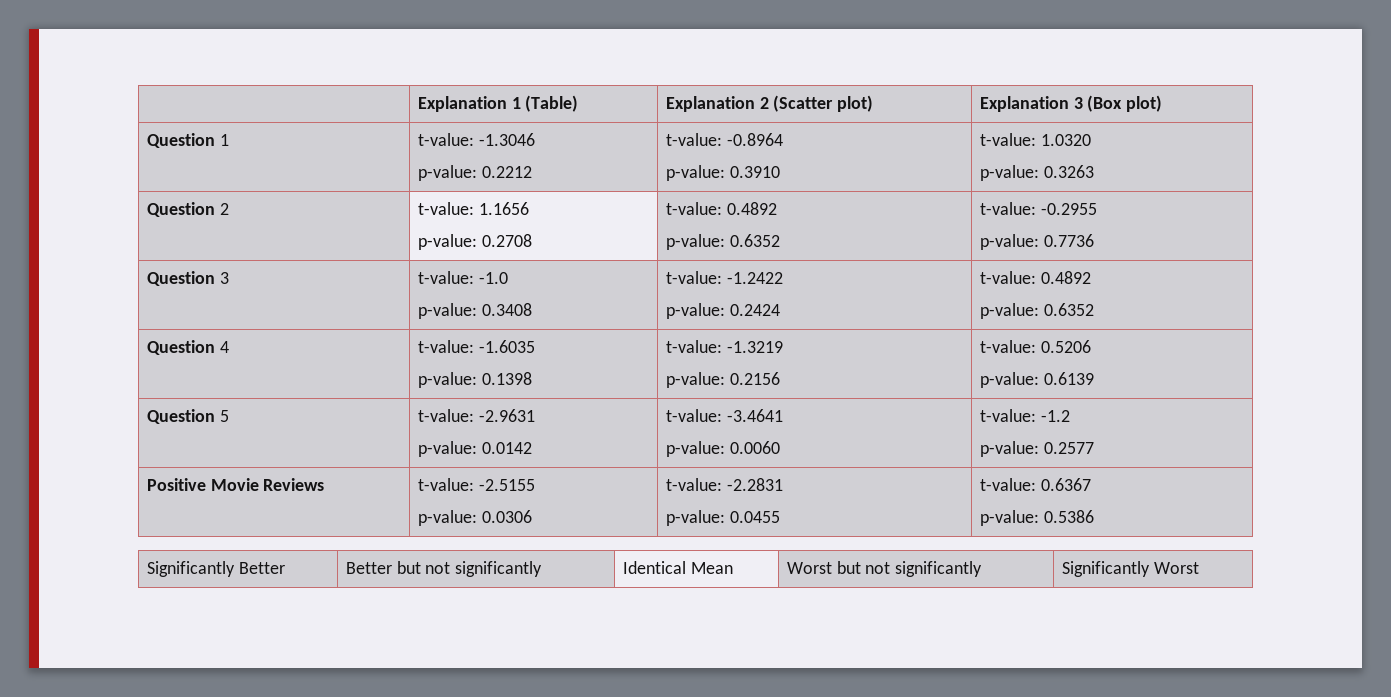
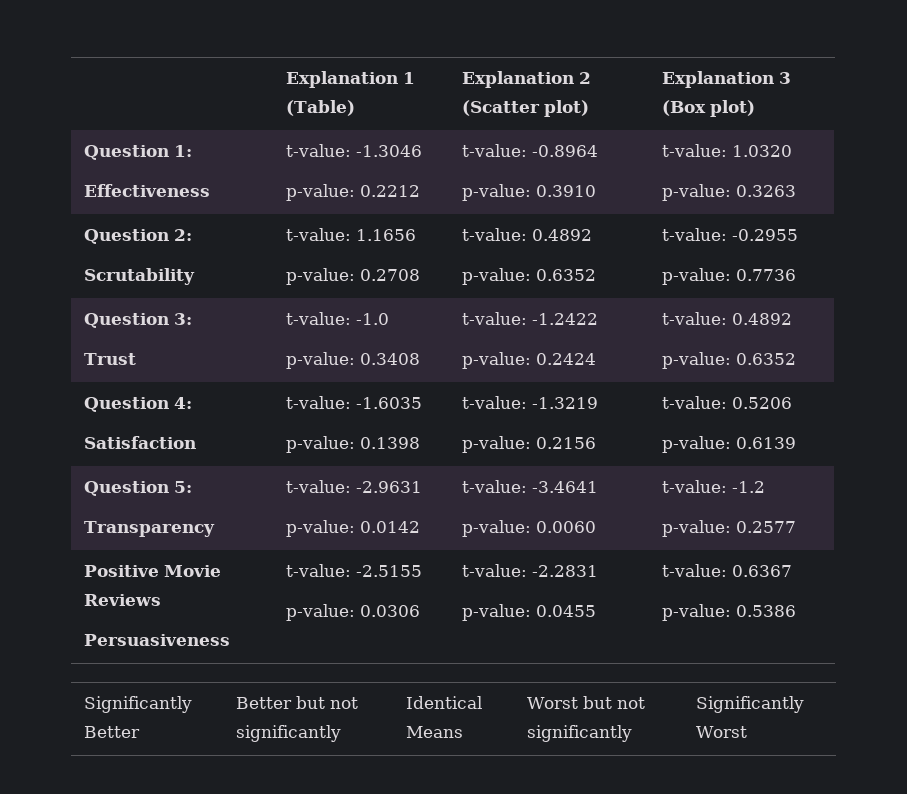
- Question 1 | t-value: -1.3046
+ Question 1:
+ Effectiveness | t-value: -1.3046
- Question 2 | t-value: 1.1656
+ Question 2:
+ Scrutability | t-value: 1.1656
- Question 3 | t-value: -1.0
+ Question 3:
+ Trust | t-value: -1.0
- Question 4 | t-value: -1.6035
+ Question 4:
+ Satisfaction | t-value: -1.6035
- Question 5 | t-value: -2.9631
+ Question 5:
+ Transparency | t-value: -2.9631
- Positive Movie Reviews | t-value: -2.5155
+ Positive Movie Reviews
+ Persuasiveness | t-value: -2.5155
- Significantly Better | Better but not significantly | Identical Mean | Worst but not significantly | Significantly Worst
+ Significantly Better | Better but not significantly | Identical Means | Worst but not significantly | Significantly Worst

